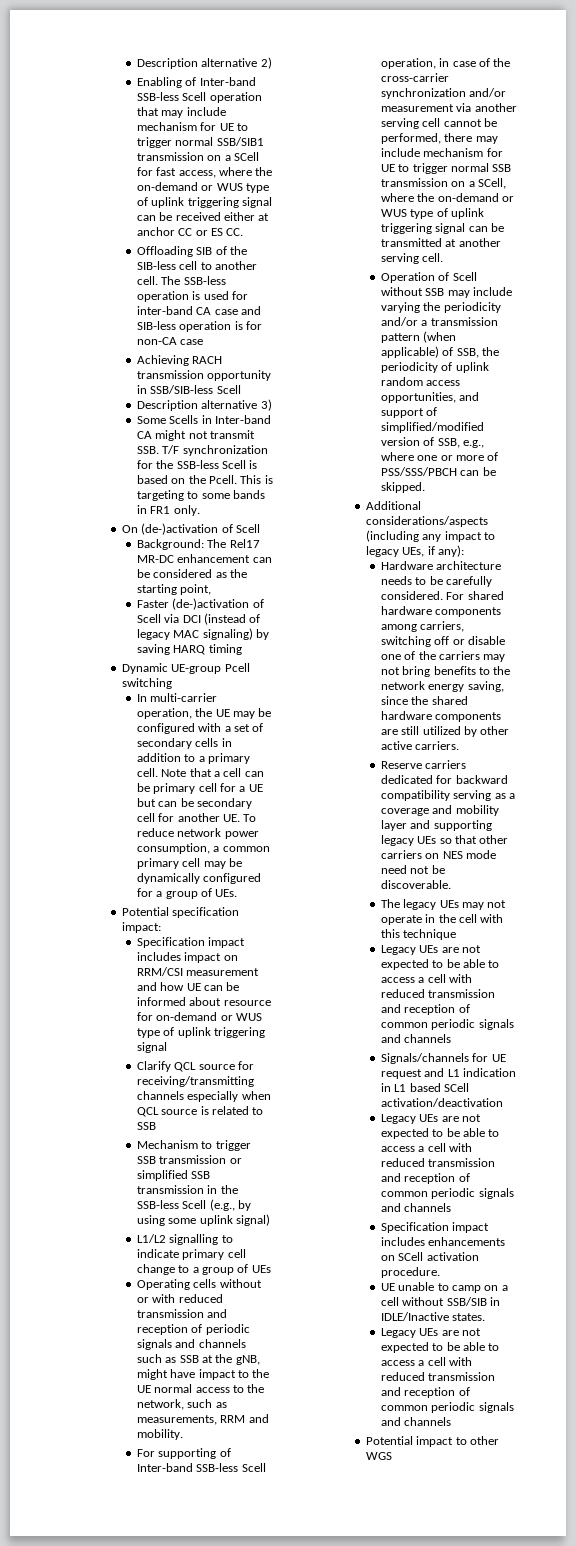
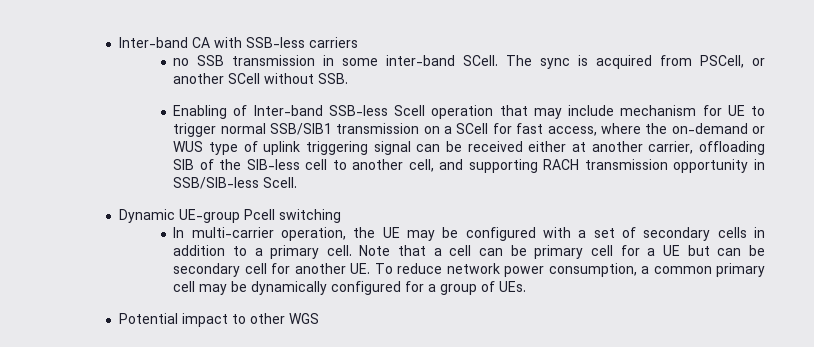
- Description alternative 2)
+ Inter-band CA with SSB-less carriers
+ no SSB transmission in some inter-band SCell. The sync is acquired from PSCell, or another SCell without SSB.
- Enabling of Inter-band SSB-less Scell operation that may include mechanism for UE to trigger normal SSB/SIB1 transmission on a SCell for fast access, where the on-demand or WUS type of uplink triggering signal can be received either at anchor CC or ES CC.
- Offloading SIB of the SIB-less cell to another cell. The SSB-less operation is used for inter-band CA case and SIB-less operation is for non-CA case
- Achieving RACH transmission opportunity in SSB/SIB-less Scell
- Description alternative 3)
- Some Scells in Inter-band CA might not transmit SSB. T/F synchronization for the SSB-less Scell is based on the Pcell. This is targeting to some bands in FR1 only.
- On (de-)activation of Scell
- Background: The Rel17 MR-DC enhancement can be considered as the starting point,
- Faster (de-)activation of Scell via DCI (instead of legacy MAC signaling) by saving HARQ timing
+ Enabling of Inter-band SSB-less Scell operation that may include mechanism for UE to trigger normal SSB/SIB1 transmission on a SCell for fast access, where the on-demand or WUS type of uplink triggering signal can be received either at another carrier, offloading SIB of the SIB-less cell to another cell, and supporting RACH transmission opportunity in SSB/SIB-less Scell.
- Potential specification impact:
- Specification impact includes impact on RRM/CSI measurement and how UE can be informed about resource for on-demand or WUS type of uplink triggering signal
- Clarify QCL source for receiving/transmitting channels especially when QCL source is related to SSB
- Mechanism to trigger SSB transmission or simplified SSB transmission in the SSB-less Scell (e.g., by using some uplink signal)
- L1/L2 signalling to indicate primary cell change to a group of UEs
- Operating cells without or with reduced transmission and reception of periodic signals and channels such as SSB at the gNB, might have impact to the UE normal access to the network, such as measurements, RRM and mobility.
- For supporting of Inter-band SSB-less Scell operation, in case of the cross-carrier synchronization and/or measurement via another serving cell cannot be performed, there may include mechanism for UE to trigger normal SSB transmission on a SCell, where the on-demand or WUS type of uplink triggering signal can be transmitted at another serving cell.
- Operation of Scell without SSB may include varying the periodicity and/or a transmission pattern (when applicable) of SSB, the periodicity of uplink random access opportunities, and support of simplified/modified version of SSB, e.g., where one or more of PSS/SSS/PBCH can be skipped.
- Additional considerations/aspects (including any impact to legacy UEs, if any):
- Hardware architecture needs to be carefully considered. For shared hardware components among carriers, switching off or disable one of the carriers may not bring benefits to the network energy saving, since the shared hardware components are still utilized by other active carriers.
- Reserve carriers dedicated for backward compatibility serving as a coverage and mobility layer and supporting legacy UEs so that other carriers on NES mode need not be discoverable.
- The legacy UEs may not operate in the cell with this technique
- Legacy UEs are not expected to be able to access a cell with reduced transmission and reception of common periodic signals and channels
- Signals/channels for UE request and L1 indication in L1 based SCell activation/deactivation
- Legacy UEs are not expected to be able to access a cell with reduced transmission and reception of common periodic signals and channels
- Specification impact includes enhancements on SCell activation procedure.
- UE unable to camp on a cell without SSB/SIB in IDLE/Inactive states.
- Legacy UEs are not expected to be able to access a cell with reduced transmission and reception of common periodic signals and channels

